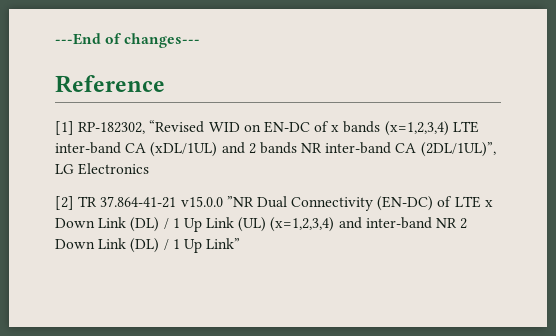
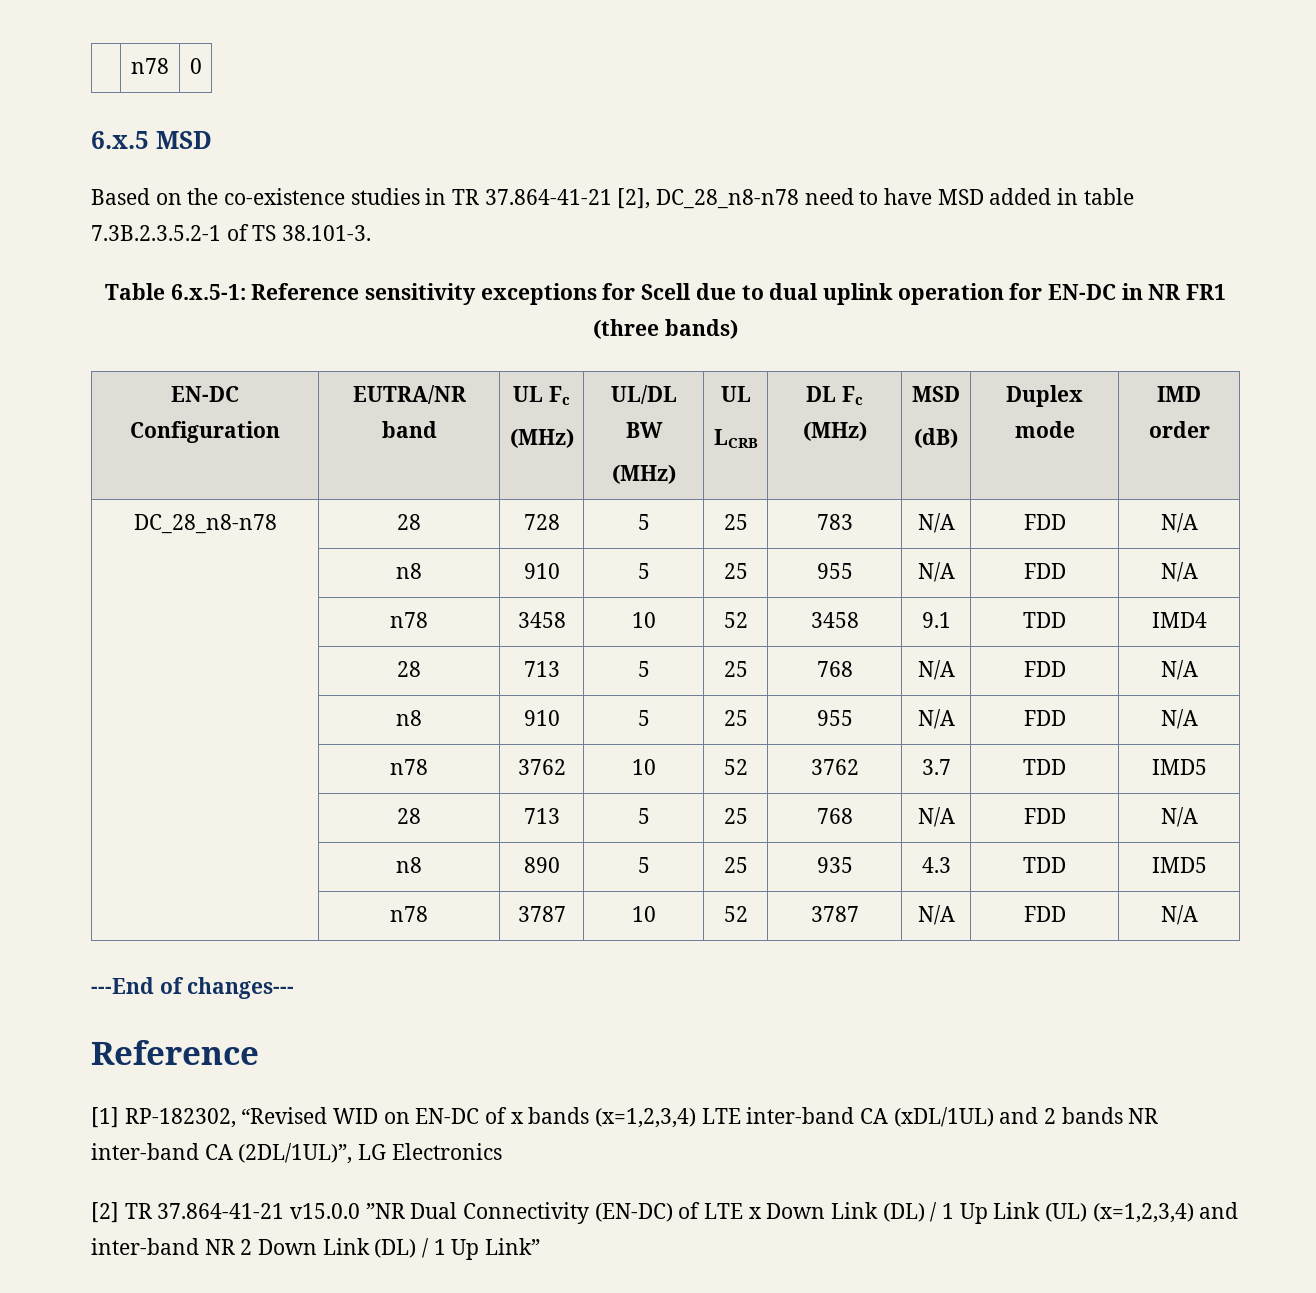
+ | n78 | 0
+ 6.x.5 MSD
+ Based on the co-existence studies in TR 37.864-41-21 [2], DC_28_n8-n78 need to have MSD added in table 7.3B.2.3.5.2-1 of TS 38.101-3.
+ Table 6.x.5-1: Reference sensitivity exceptions for Scell due to dual uplink operation for EN-DC in NR FR1 (three bands)
+ EN-DC Configuration | EUTRA/NR band | UL Fc
+ (MHz) | UL/DL BW
+ (MHz) | UL
+ LCRB | DL Fc (MHz) | MSD
+ (dB) | Duplex mode | IMD order
+ DC_28_n8-n78 | 28 | 728 | 5 | 25 | 783 | N/A | FDD | N/A
+ | n8 | 910 | 5 | 25 | 955 | N/A | FDD | N/A
+ | n78 | 3458 | 10 | 52 | 3458 | 9.1 | TDD | IMD4
+ | 28 | 713 | 5 | 25 | 768 | N/A | FDD | N/A
+ | n8 | 910 | 5 | 25 | 955 | N/A | FDD | N/A
+ | n78 | 3762 | 10 | 52 | 3762 | 3.7 | TDD | IMD5
+ | 28 | 713 | 5 | 25 | 768 | N/A | FDD | N/A
+ | n8 | 890 | 5 | 25 | 935 | 4.3 | TDD | IMD5
+ | n78 | 3787 | 10 | 52 | 3787 | N/A | FDD | N/A

